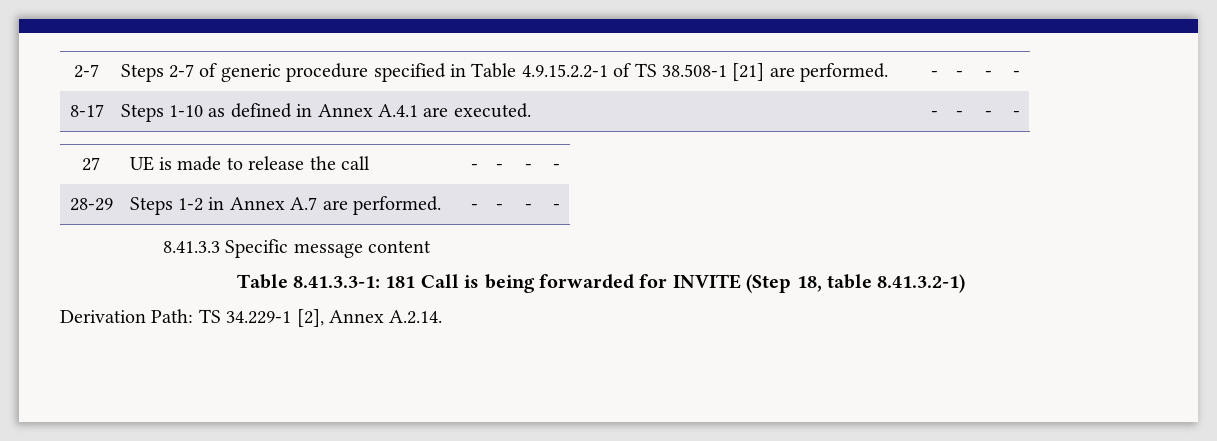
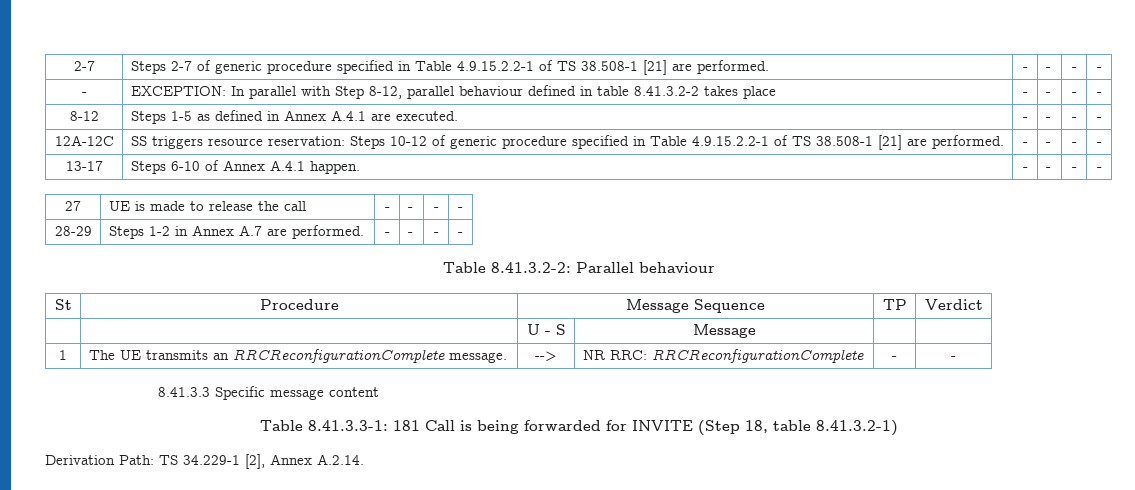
- 8-17 | Steps 1-10 as defined in Annex A.4.1 are executed. | - | - | - | -
+ - | EXCEPTION: In parallel with Step 8-12, parallel behaviour defined in table 8.41.3.2-2 takes place | - | - | - | -
+ 8-12 | Steps 1-5 as defined in Annex A.4.1 are executed. | - | - | - | -
+ 12A-12C | SS triggers resource reservation: Steps 10-12 of generic procedure specified in Table 4.9.15.2.2-1 of TS 38.508-1 [21] are performed. | - | - | - | -
+ 13-17 | Steps 6-10 of Annex A.4.1 happen. | - | - | - | -
+ Table 8.41.3.2-2: Parallel behaviour
+ St | Procedure | Message Sequence | TP | Verdict
+ | | U - S | Message | |
+ 1 | The UE transmits an RRCReconfigurationComplete message. | --> | NR RRC: RRCReconfigurationComplete | - | -

